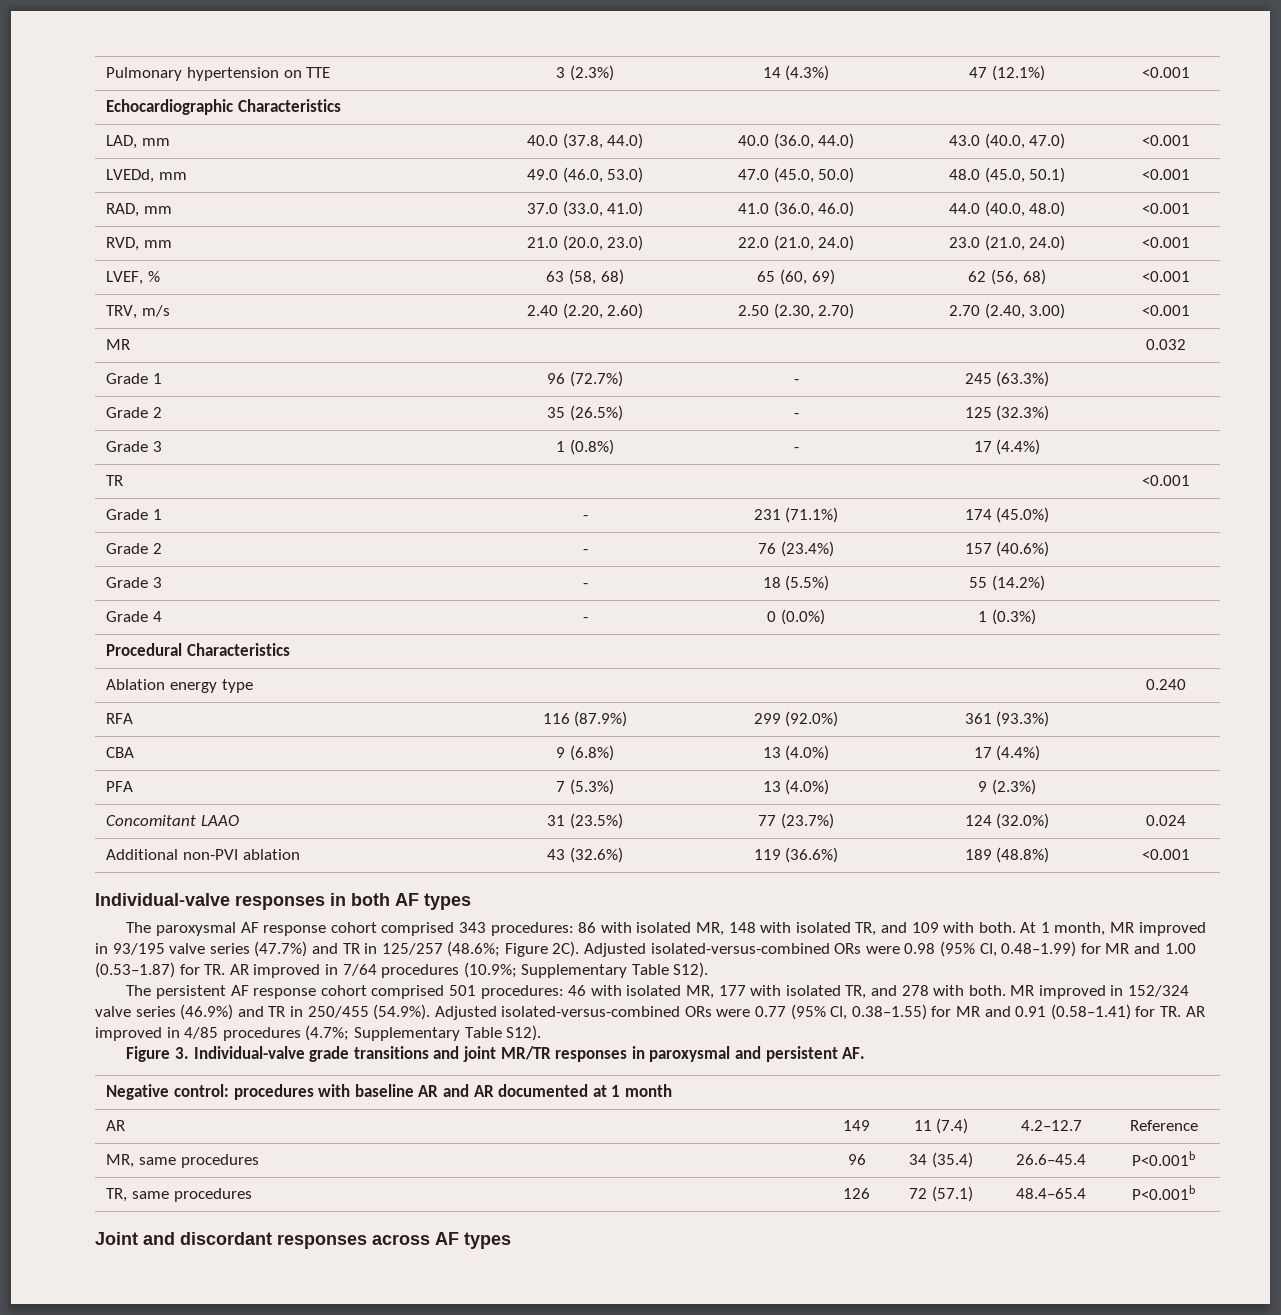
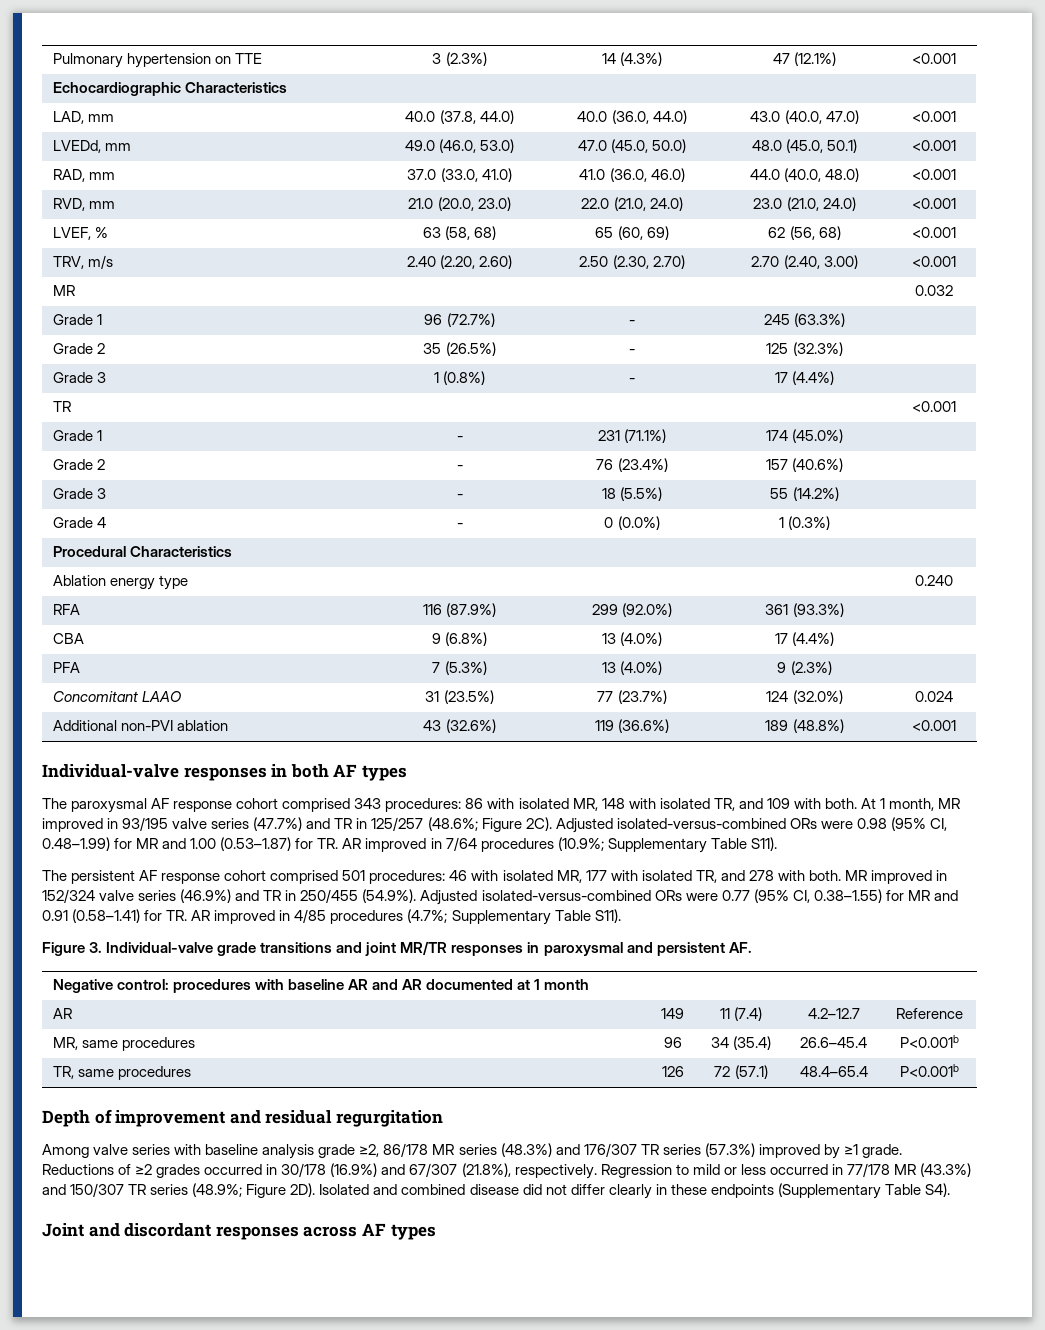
- Adjusted isolated-versus-combined ORs were 0.98 (95% CI, 0.48–1.99) for MR and 1.00 (0.53–1.87) for TR. AR improved in 7/64 procedures (10.9%; Supplementary Table S12).
+ Adjusted isolated-versus-combined ORs were 0.98 (95% CI, 0.48–1.99) for MR and 1.00 (0.53–1.87) for TR. AR improved in 7/64 procedures (10.9%; Supplementary Table S11).
- MR improved in 152/324 valve series (46.9%) and TR in 250/455 (54.9%). Adjusted isolated-versus-combined ORs were 0.77 (95% CI, 0.38–1.55) for MR and 0.91 (0.58–1.41) for TR. AR improved in 4/85 procedures (4.7%; Supplementary Table S12).
+ MR improved in 152/324 valve series (46.9%) and TR in 250/455 (54.9%). Adjusted isolated-versus-combined ORs were 0.77 (95% CI, 0.38–1.55) for MR and 0.91 (0.58–1.41) for TR. AR improved in 4/85 procedures (4.7%; Supplementary Table S11).
+ Depth of improvement and residual regurgitation
+ Among valve series with baseline analysis grade ≥2, 86/178 MR series (48.3%) and 176/307 TR series (57.3%) improved by ≥1 grade. Reductions of ≥2 grades occurred in 30/178 (16.9%) and 67/307 (21.8%), respectively. Regression to mild or less occurred in 77/178 MR (43.3%) and 150/307 TR series (48.9%; Figure 2D). Isolated and combined disease did not differ clearly in these endpoints (Supplementary Table S4).

